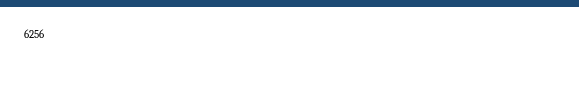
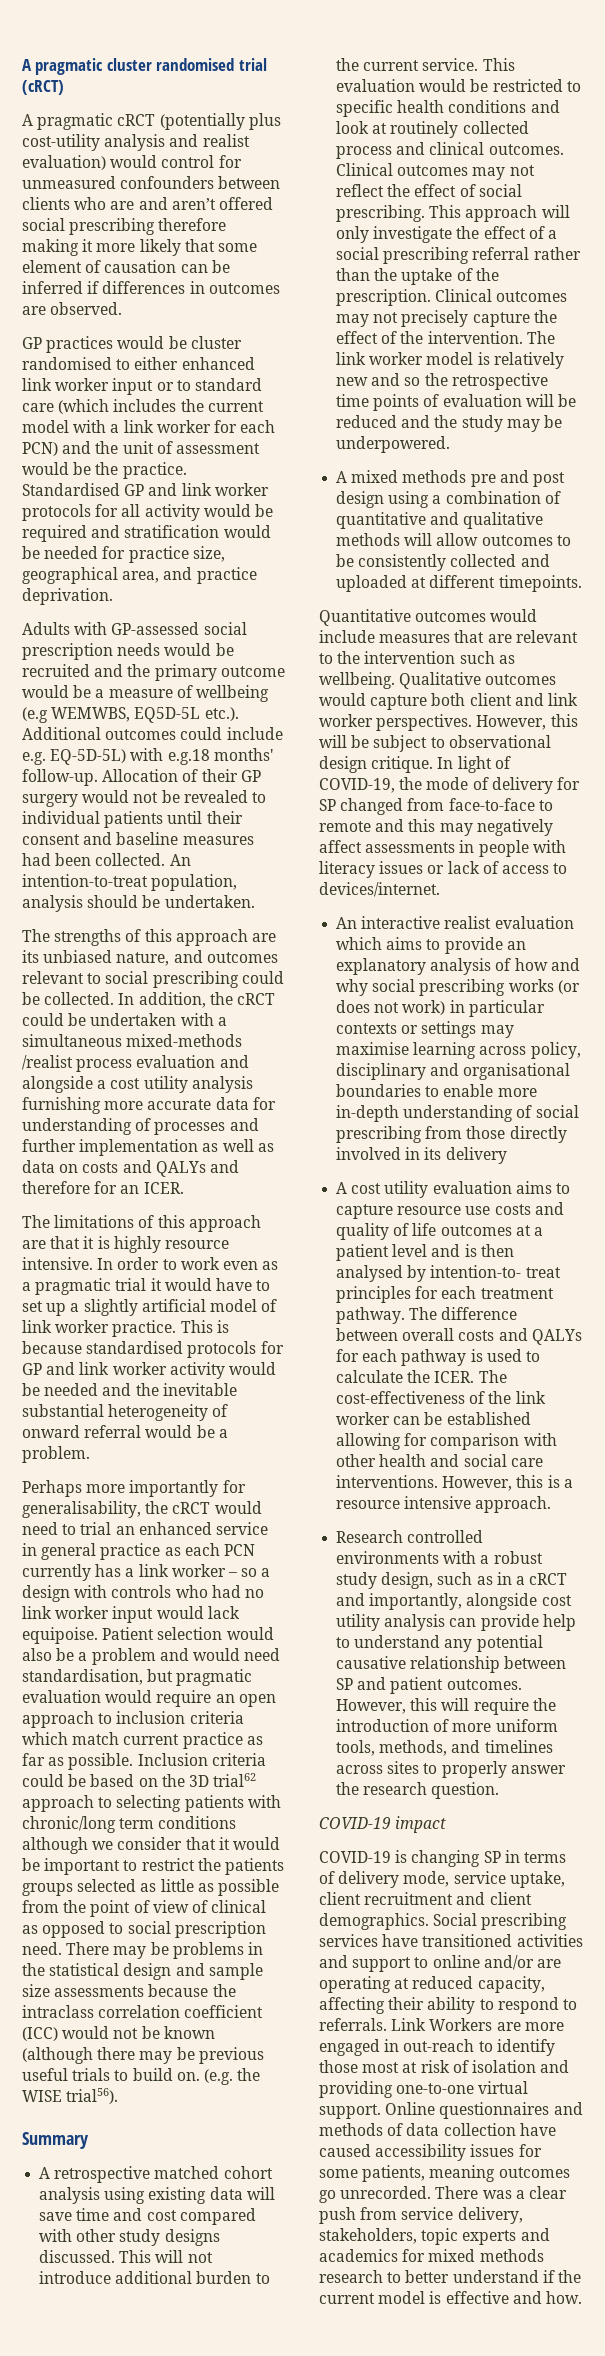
- 6256
+ A pragmatic cluster randomised trial (cRCT)
+ A pragmatic cRCT (potentially plus cost-utility analysis and realist evaluation) would control for unmeasured confounders between clients who are and aren’t offered social prescribing therefore making it more likely that some element of causation can be inferred if differences in outcomes are observed.
+ GP practices would be cluster randomised to either enhanced link worker input or to standard care (which includes the current model with a link worker for each PCN) and the unit of assessment would be the practice. Standardised GP and link worker protocols for all activity would be required and stratification would be needed for practice size, geographical area, and practice deprivation.
+ Adults with GP-assessed social prescription needs would be recruited and the primary outcome would be a measure of wellbeing (e.g WEMWBS, EQ5D-5L etc.). Additional outcomes could include e.g. EQ-5D-5L) with e.g.18 months' follow-up. Allocation of their GP surgery would not be revealed to individual patients until their consent and baseline measures had been collected. An intention-to-treat population, analysis should be undertaken.
+ The strengths of this approach are its unbiased nature, and outcomes relevant to social prescribing could be collected. In addition, the cRCT could be undertaken with a simultaneous mixed-methods /realist process evaluation and alongside a cost utility analysis furnishing more accurate data for understanding of processes and further implementation as well as data on costs and QALYs and therefore for an ICER.
+ The limitations of this approach are that it is highly resource intensive. In order to work even as a pragmatic trial it would have to set up a slightly artificial model of link worker practice. This is because standardised protocols for GP and link worker activity would be needed and the inevitable substantial heterogeneity of onward referral would be a problem.
+ Perhaps more importantly for generalisability, the cRCT would need to trial an enhanced service in general practice as each PCN currently has a link worker – so a design with controls who had no link worker input would lack equipoise. Patient selection would also be a problem and would need standardisation, but pragmatic evaluation would require an open approach to inclusion criteria which match current practice as far as possible. Inclusion criteria could be based on the 3D trial62 approach to selecting patients with chronic/long term conditions although we consider that it would be important to restrict the patients groups selected as little as possible from the point of view of clinical as opposed to social prescription need. There may be problems in the statistical design and sample size assessments because the intraclass correlation coefficient (ICC) would not be known (although there may be previous useful trials to build on. (e.g. the WISE trial56).
+ Summary
+ A retrospective matched cohort analysis using existing data will save time and cost compared with other study designs discussed. This will not introduce additional burden to the current service. This evaluation would be restricted to specific health conditions and look at routinely collected process and clinical outcomes. Clinical outcomes may not reflect the effect of social prescribing. This approach will only investigate the effect of a social prescribing referral rather than the uptake of the prescription. Clinical outcomes may not precisely capture the effect of the intervention. The link worker model is relatively new and so the retrospective time points of evaluation will be reduced and the study may be underpowered.
+ A mixed methods pre and post design using a combination of quantitative and qualitative methods will allow outcomes to be consistently collected and uploaded at different timepoints.
+ Quantitative outcomes would include measures that are relevant to the intervention such as wellbeing. Qualitative outcomes would capture both client and link worker perspectives. However, this will be subject to observational design critique. In light of COVID-19, the mode of delivery for SP changed from face-to-face to remote and this may negatively affect assessments in people with literacy issues or lack of access to devices/internet.
+ An interactive realist evaluation which aims to provide an explanatory analysis of how and why social prescribing works (or does not work) in particular contexts or settings may maximise learning across policy, disciplinary and organisational boundaries to enable more in-depth understanding of social prescribing from those directly involved in its delivery
+ A cost utility evaluation aims to capture resource use costs and quality of life outcomes at a patient level and is then analysed by intention-to- treat principles for each treatment pathway. The difference between overall costs and QALYs for each pathway is used to calculate the ICER. The cost-effectiveness of the link worker can be established allowing for comparison with other health and social care interventions. However, this is a resource intensive approach.
+ Research controlled environments with a robust study design, such as in a cRCT and importantly, alongside cost utility analysis can provide help to understand any potential causative relationship between SP and patient outcomes. However, this will require the introduction of more uniform tools, methods, and timelines across sites to properly answer the research question.
+ COVID-19 impact
+ COVID-19 is changing SP in terms of delivery mode, service uptake, client recruitment and client demographics. Social prescribing services have transitioned activities and support to online and/or are operating at reduced capacity, affecting their ability to respond to referrals. Link Workers are more engaged in out-reach to identify those most at risk of isolation and providing one-to-one virtual support. Online questionnaires and methods of data collection have caused accessibility issues for some patients, meaning outcomes go unrecorded. There was a clear push from service delivery, stakeholders, topic experts and academics for mixed methods research to better understand if the current model is effective and how.

